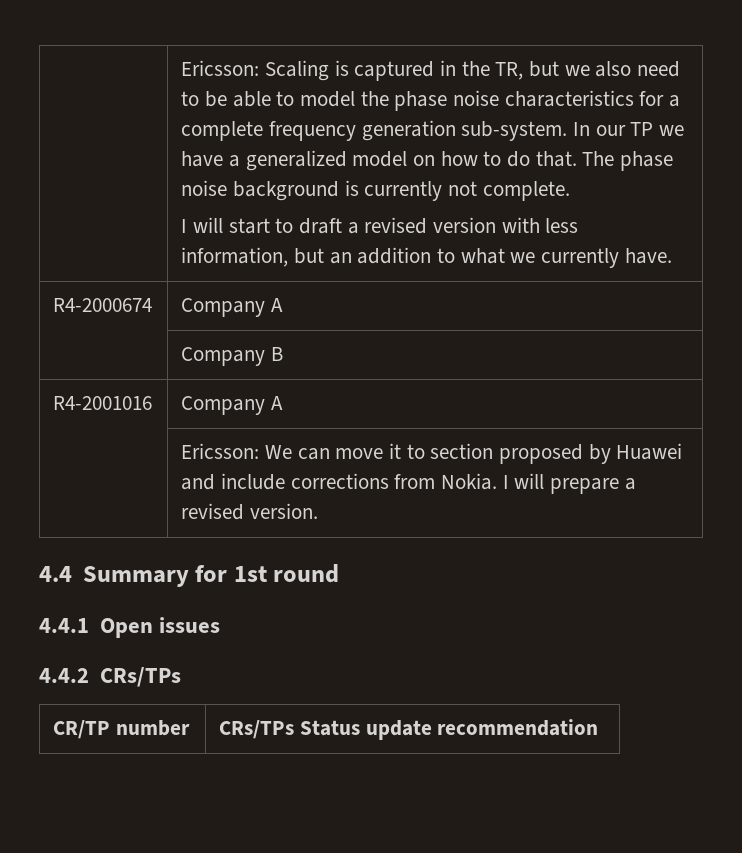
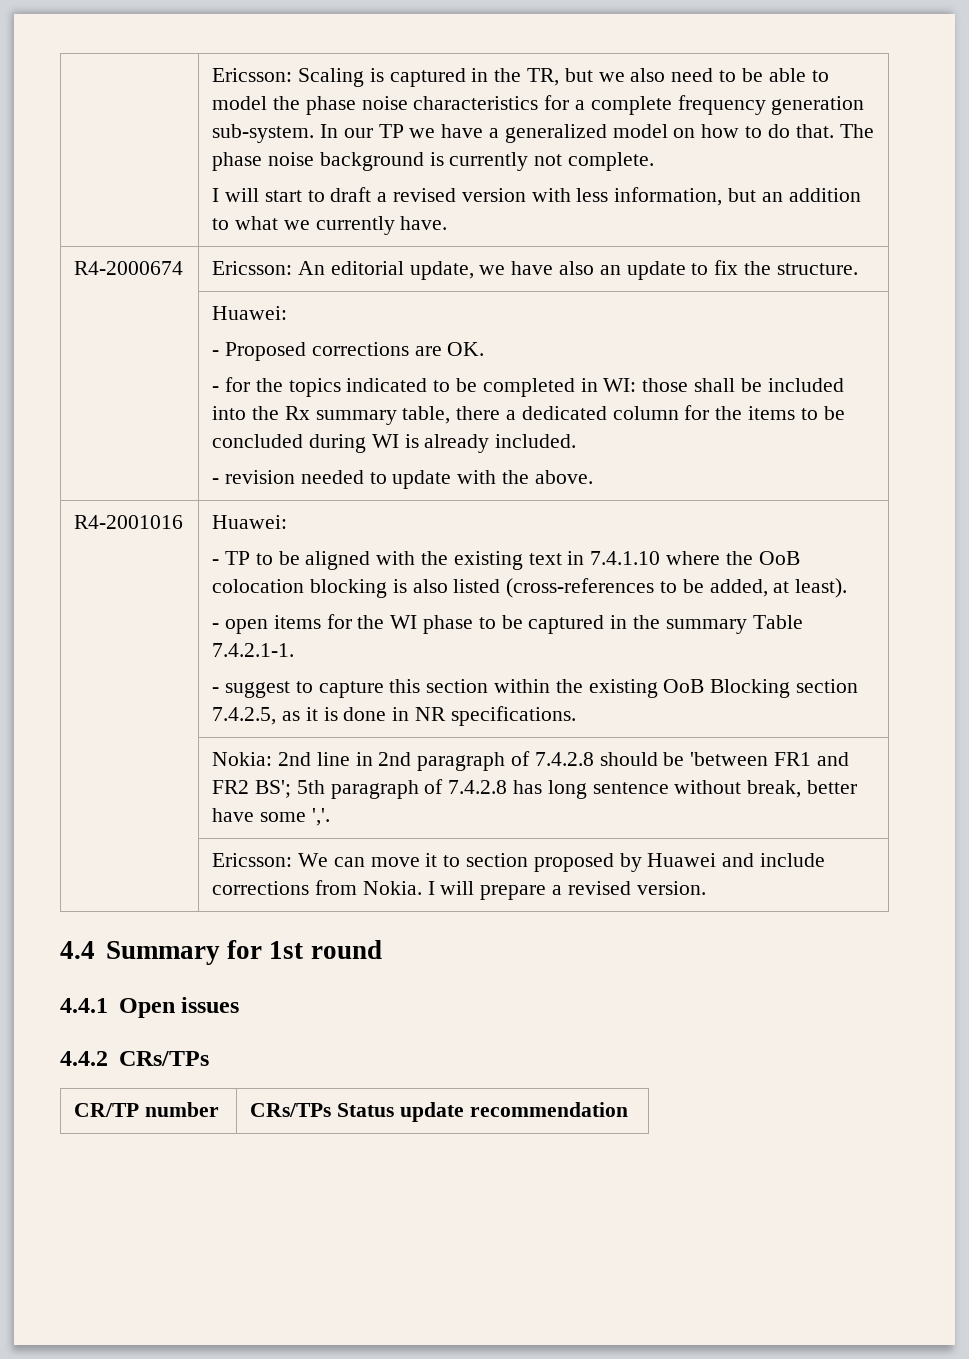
- R4-2000674 | Company A
- | Company B
- R4-2001016 | Company A
+ R4-2000674 | Ericsson: An editorial update, we have also an update to fix the structure.
+ | Huawei:
+ - Proposed corrections are OK.
+ - for the topics indicated to be completed in WI: those shall be included into the Rx summary table, there a dedicated column for the items to be concluded during WI is already included.
+ - revision needed to update with the above.
+ R4-2001016 | Huawei:
+ - TP to be aligned with the existing text in 7.4.1.10 where the OoB colocation blocking is also listed (cross-references to be added, at least).
+ - open items for the WI phase to be captured in the summary Table 7.4.2.1-1.
+ - suggest to capture this section within the existing OoB Blocking section 7.4.2.5, as it is done in NR specifications.
+ | Nokia: 2nd line in 2nd paragraph of 7.4.2.8 should be 'between FR1 and FR2 BS'; 5th paragraph of 7.4.2.8 has long sentence without break, better have some ','.

